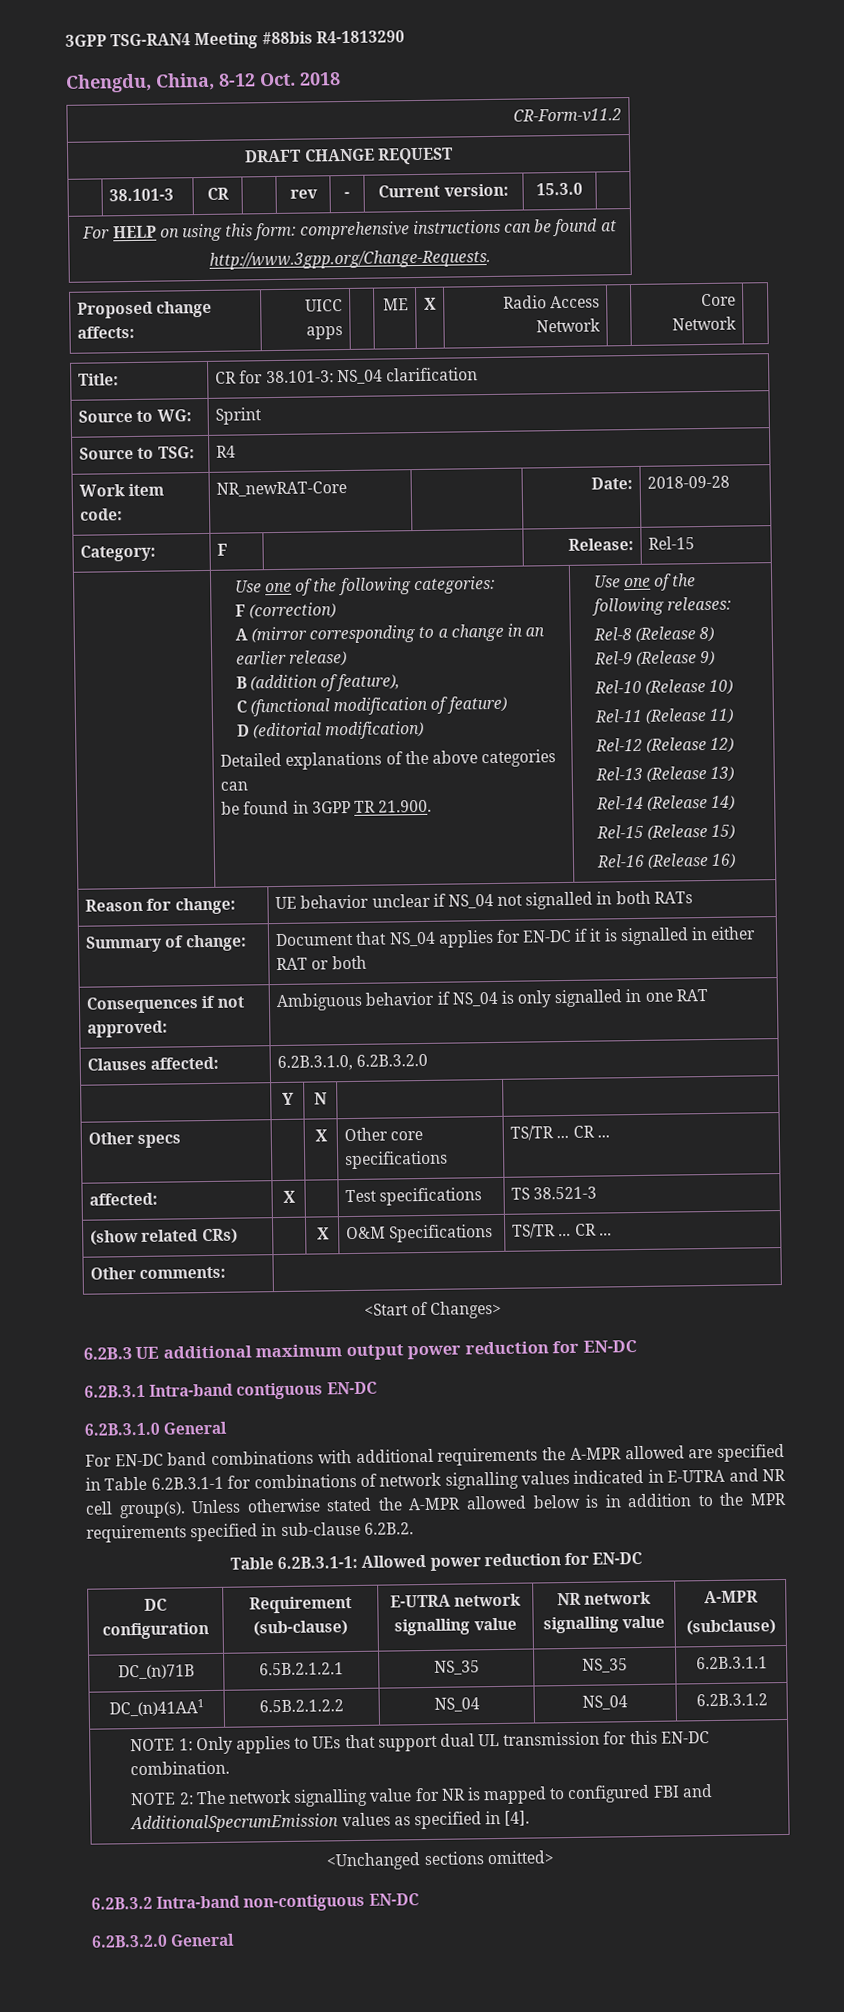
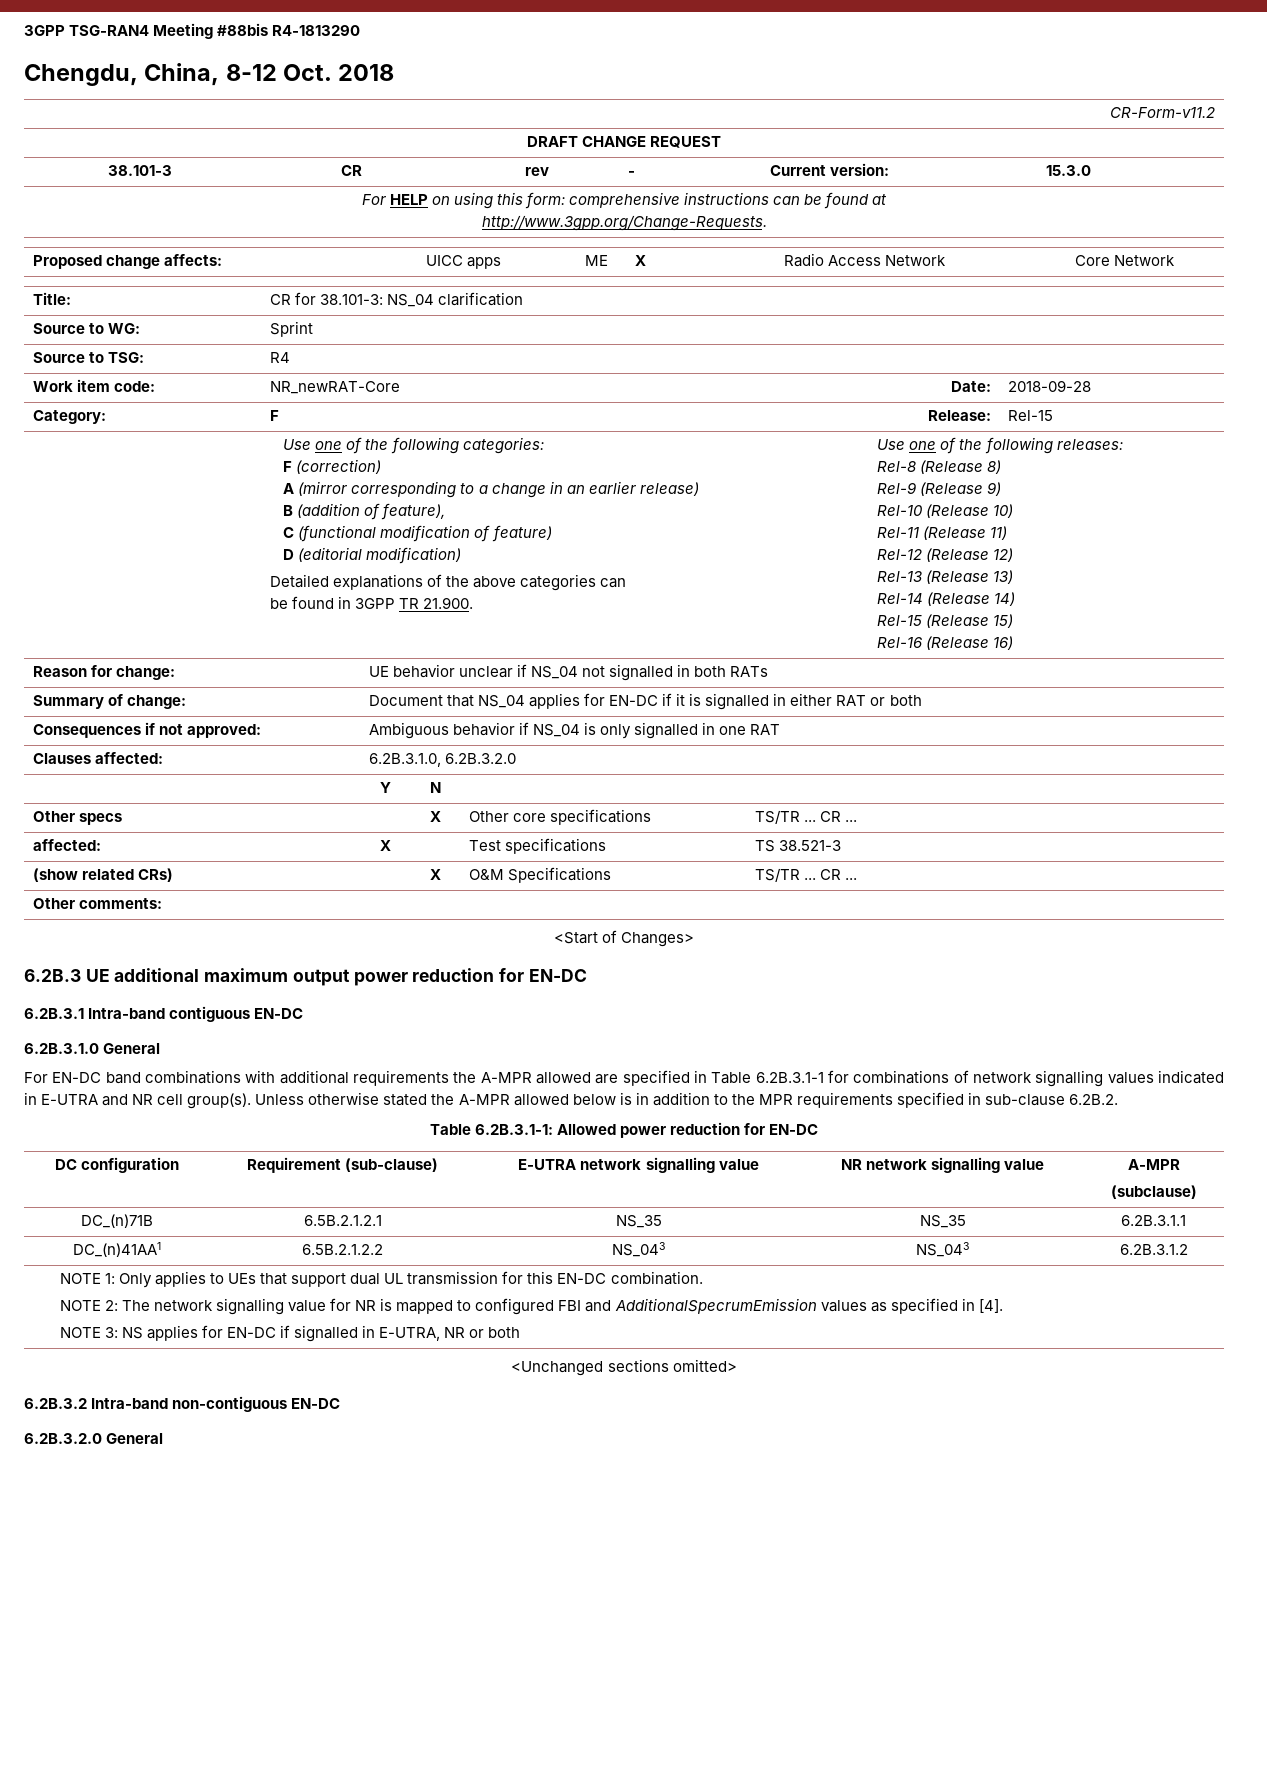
- DC_(n)41AA1 | 6.5B.2.1.2.2 | NS_04 | NS_04 | 6.2B.3.1.2
+ DC_(n)41AA1 | 6.5B.2.1.2.2 | NS_043 | NS_043 | 6.2B.3.1.2
+ NOTE 3: NS applies for EN-DC if signalled in E-UTRA, NR or both

